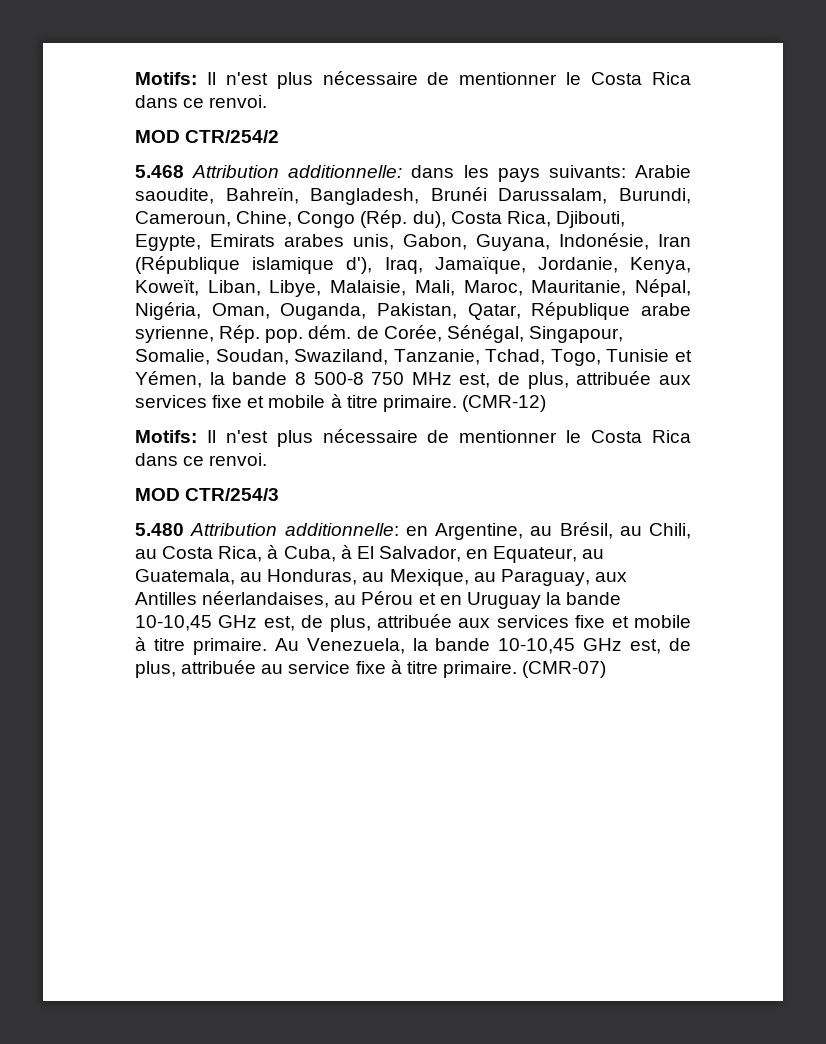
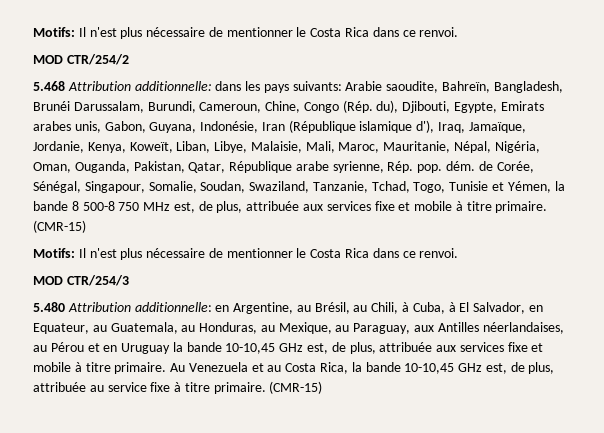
- Arabie saoudite, Bahreïn, Bangladesh, Brunéi Darussalam, Burundi, Cameroun, Chine, Congo (Rép. du), Costa Rica, Djibouti, Egypte, Emirats arabes unis, Gabon, Guyana, Indonésie, Iran (République islamique d'), Iraq, Jamaïque, Jordanie, Kenya, Koweït, Liban, Libye, Malaisie, Mali, Maroc, Mauritanie, Népal, Nigéria, Oman, Ouganda, Pakistan, Qatar, République arabe syrienne, Rép. pop. dém. de Corée, Sénégal, Singapour, Somalie, Soudan, Swaziland, Tanzanie, Tchad, Togo, Tunisie et Yémen, la bande 8 500-8 750 MHz est, de plus, attribuée aux services fixe et mobile à titre primaire. (CMR-12)
+ Arabie saoudite, Bahreïn, Bangladesh, Brunéi Darussalam, Burundi, Cameroun, Chine, Congo (Rép. du), Djibouti, Egypte, Emirats arabes unis, Gabon, Guyana, Indonésie, Iran (République islamique d'), Iraq, Jamaïque, Jordanie, Kenya, Koweït, Liban, Libye, Malaisie, Mali, Maroc, Mauritanie, Népal, Nigéria, Oman, Ouganda, Pakistan, Qatar, République arabe syrienne, Rép. pop. dém. de Corée, Sénégal, Singapour, Somalie, Soudan, Swaziland, Tanzanie, Tchad, Togo, Tunisie et Yémen, la bande 8 500-8 750 MHz est, de plus, attribuée aux services fixe et mobile à titre primaire. (CMR-15)
- 5.480 Attribution additionnelle: en Argentine, au Brésil, au Chili, au Costa Rica, à Cuba, à El Salvador, en Equateur, au Guatemala, au Honduras, au Mexique, au Paraguay, aux Antilles néerlandaises, au Pérou et en Uruguay la bande 10-10,45 GHz est, de plus, attribuée aux services fixe et mobile à titre primaire.
+ 5.480 Attribution additionnelle: en Argentine, au Brésil, au Chili, à Cuba, à El Salvador, en Equateur, au Guatemala, au Honduras, au Mexique, au Paraguay, aux Antilles néerlandaises, au Pérou et en Uruguay la bande 10-10,45 GHz est, de plus, attribuée aux services fixe et mobile à titre primaire.
- Au Venezuela, la bande 10-10,45 GHz est, de plus, attribuée au service fixe à titre primaire. (CMR-07)
+ Au Venezuela et au Costa Rica, la bande 10-10,45 GHz est, de plus, attribuée au service fixe à titre primaire. (CMR-15)

